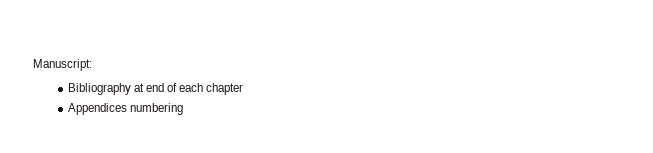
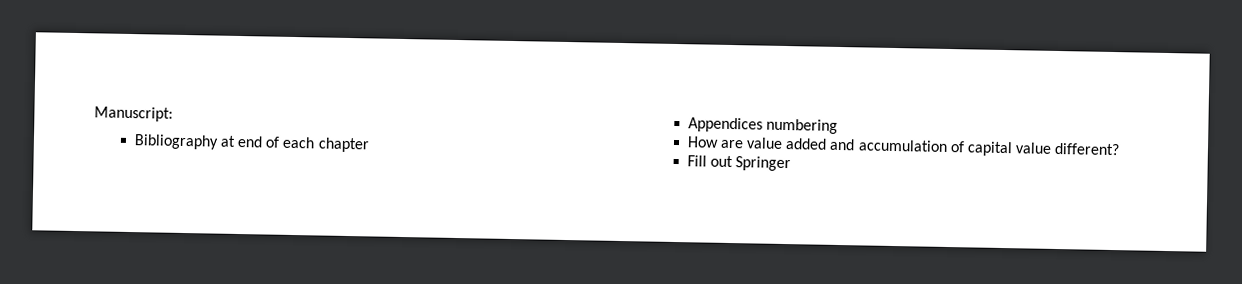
+ How are value added and accumulation of capital value different?
+ Fill out Springer

